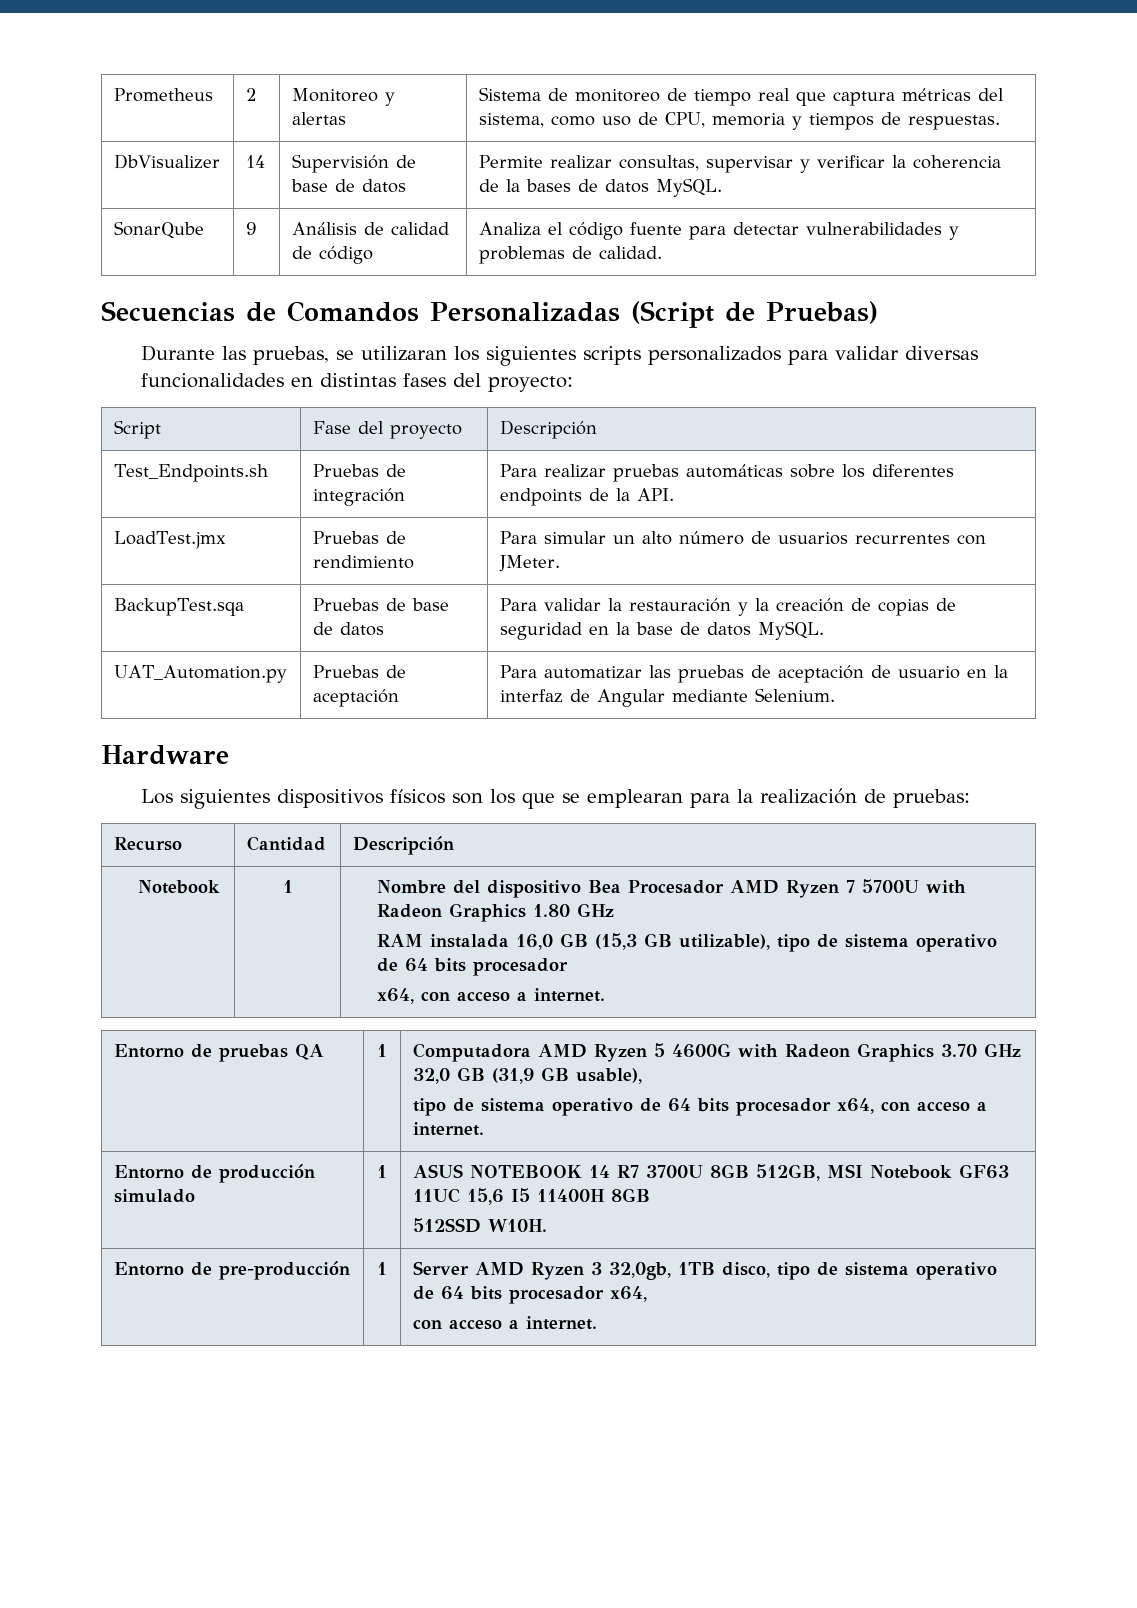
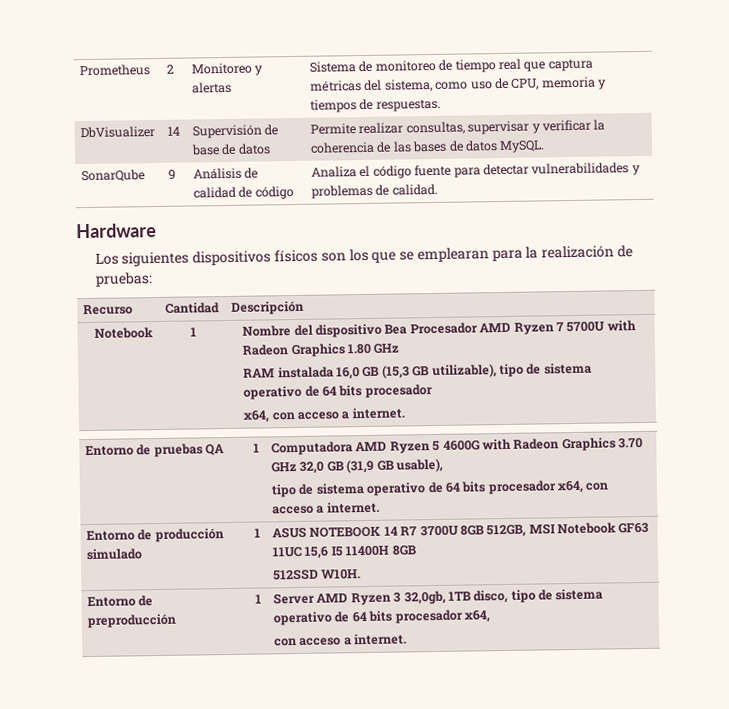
- DbVisualizer | 14 | Supervisión de base de datos | Permite realizar consultas, supervisar y verificar la coherencia de la bases de datos MySQL.
+ DbVisualizer | 14 | Supervisión de base de datos | Permite realizar consultas, supervisar y verificar la coherencia de las bases de datos MySQL.
- Secuencias de Comandos Personalizadas (Script de Pruebas)
- Durante las pruebas, se utilizaran los siguientes scripts personalizados para validar diversas funcionalidades en distintas fases del proyecto:
- Script | Fase del proyecto | Descripción
- Test_Endpoints.sh | Pruebas de integración | Para realizar pruebas automáticas sobre los diferentes endpoints de la API.
- LoadTest.jmx | Pruebas de rendimiento | Para simular un alto número de usuarios recurrentes con JMeter.
- BackupTest.sqa | Pruebas de base de datos | Para validar la restauración y la creación de copias de seguridad en la base de datos MySQL.
- UAT_Automation.py | Pruebas de aceptación | Para automatizar las pruebas de aceptación de usuario en la interfaz de Angular mediante Selenium.
- Entorno de pre-producción | 1 | Server AMD Ryzen 3 32,0gb, 1TB disco, tipo de sistema operativo de 64 bits procesador x64,
+ Entorno de preproducción | 1 | Server AMD Ryzen 3 32,0gb, 1TB disco, tipo de sistema operativo de 64 bits procesador x64,

